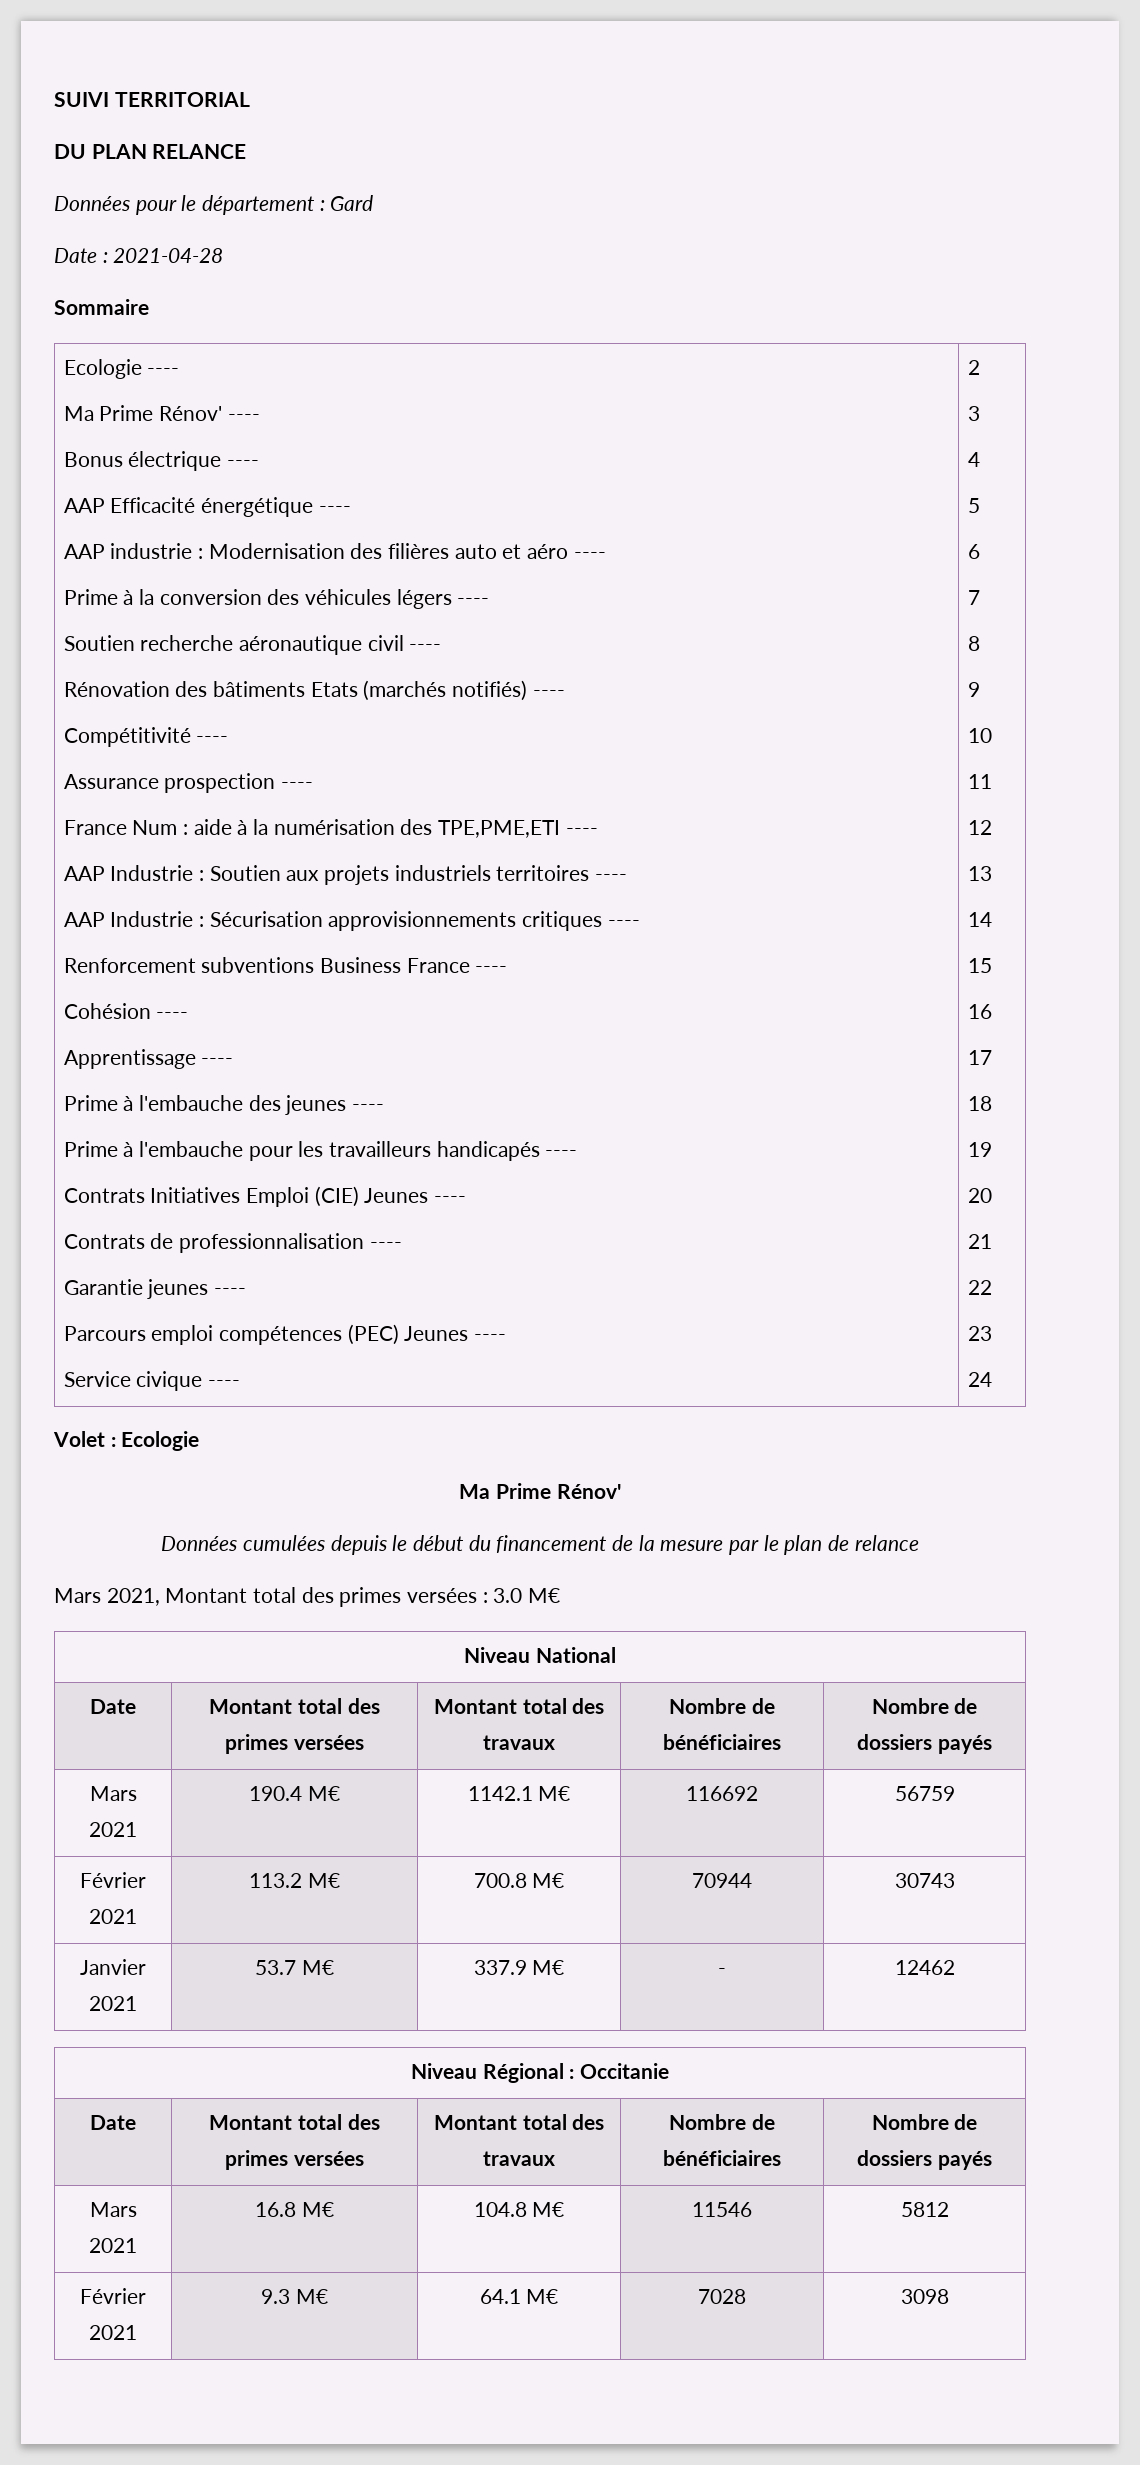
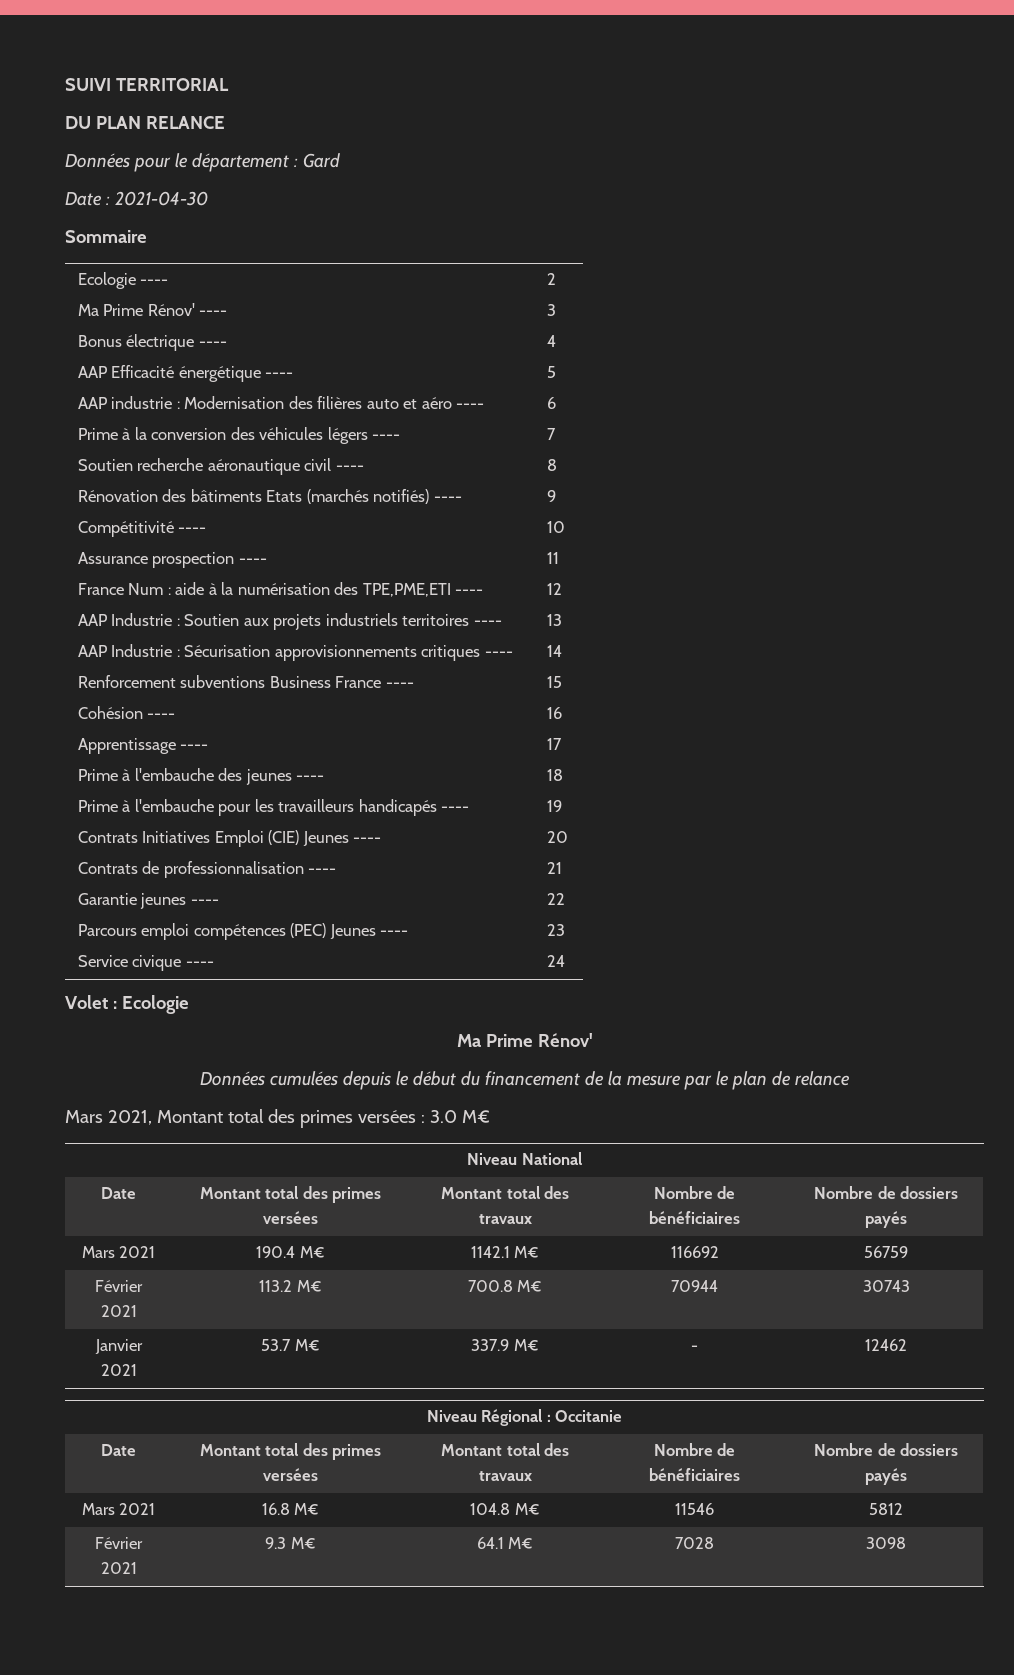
- Date : 2021-04-28
+ Date : 2021-04-30

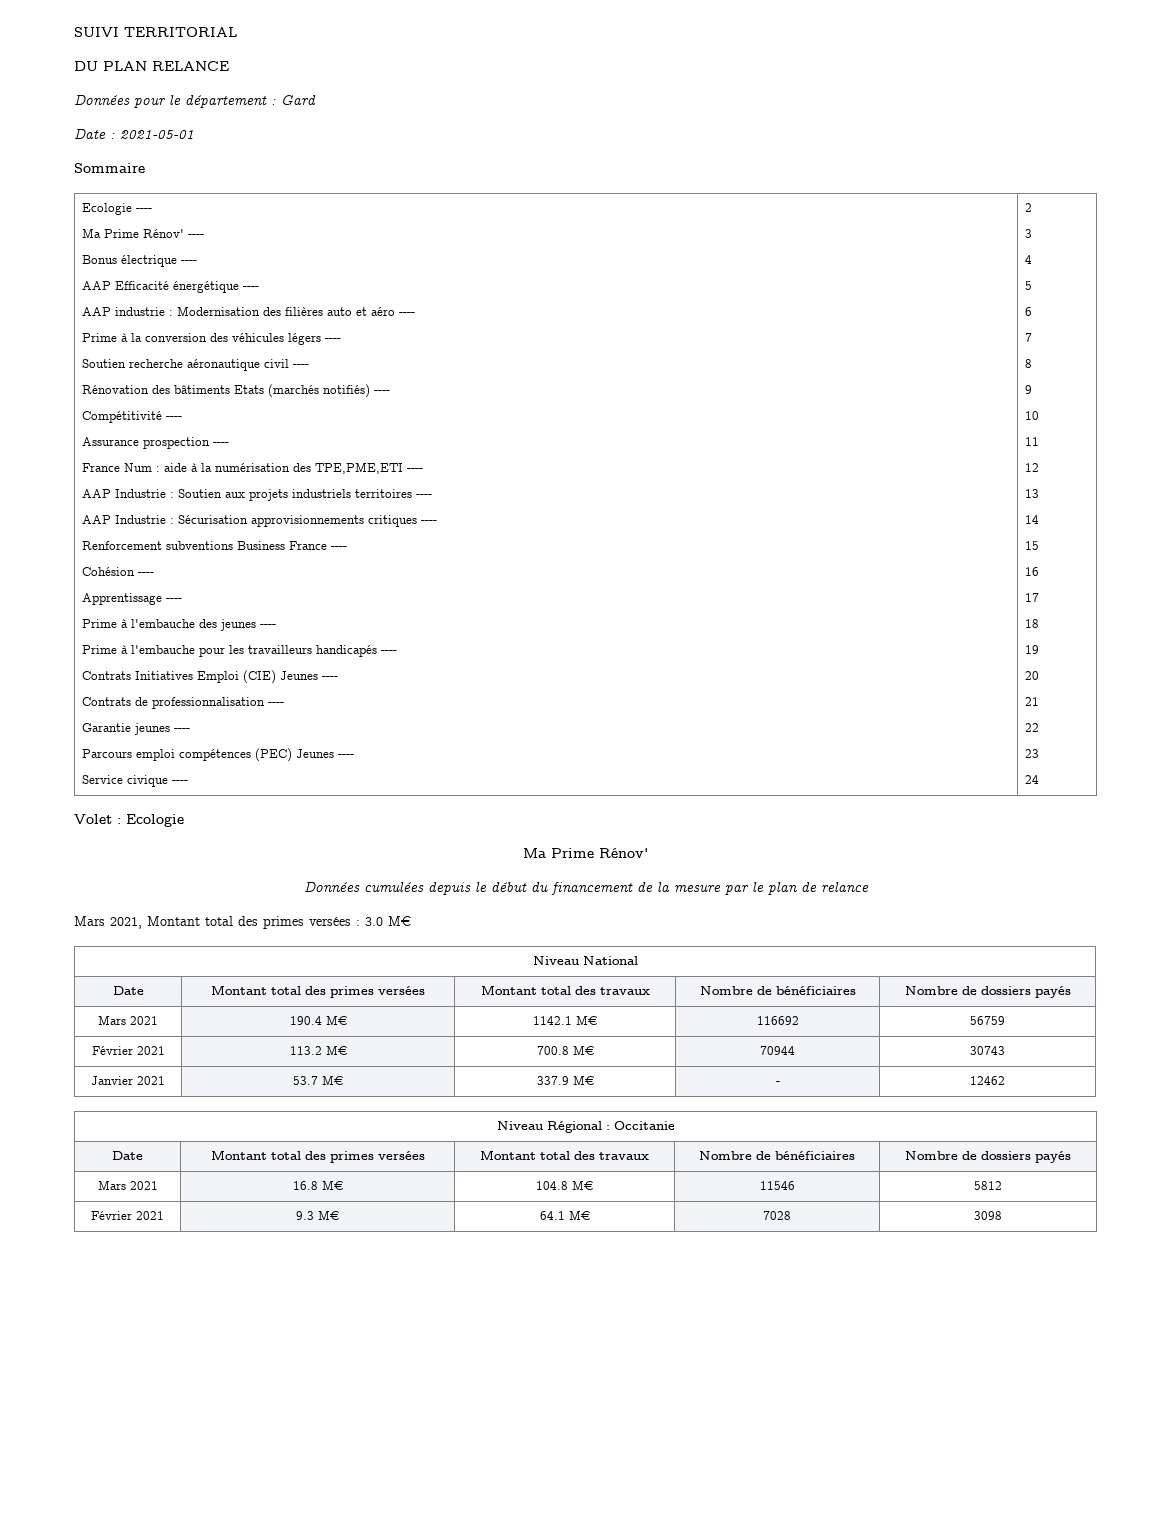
- Date : 2021-04-30
+ Date : 2021-05-01

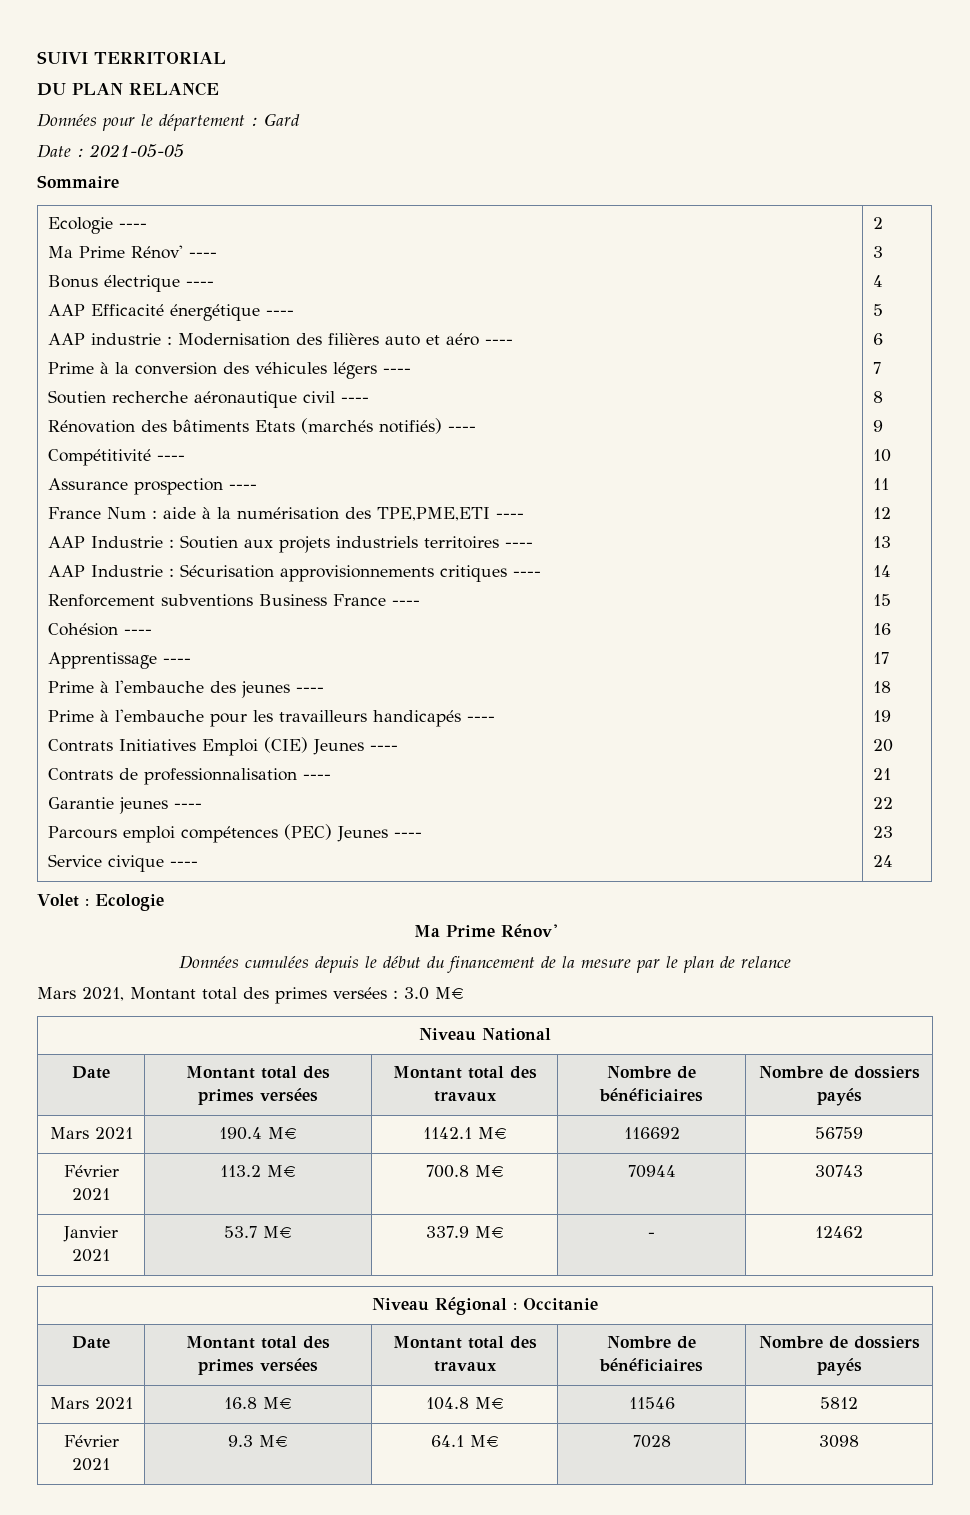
- Date : 2021-05-01
+ Date : 2021-05-05

